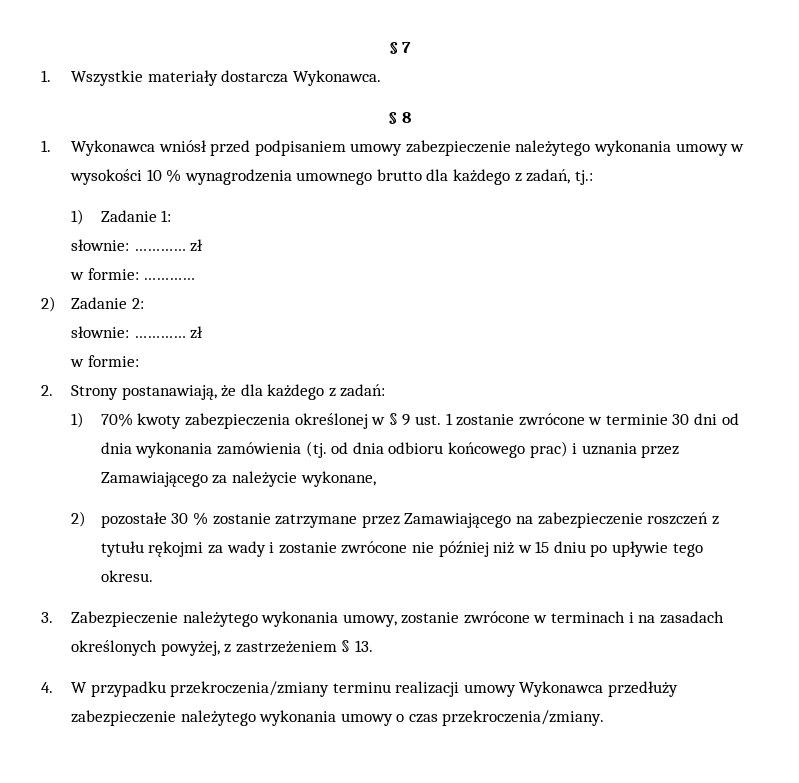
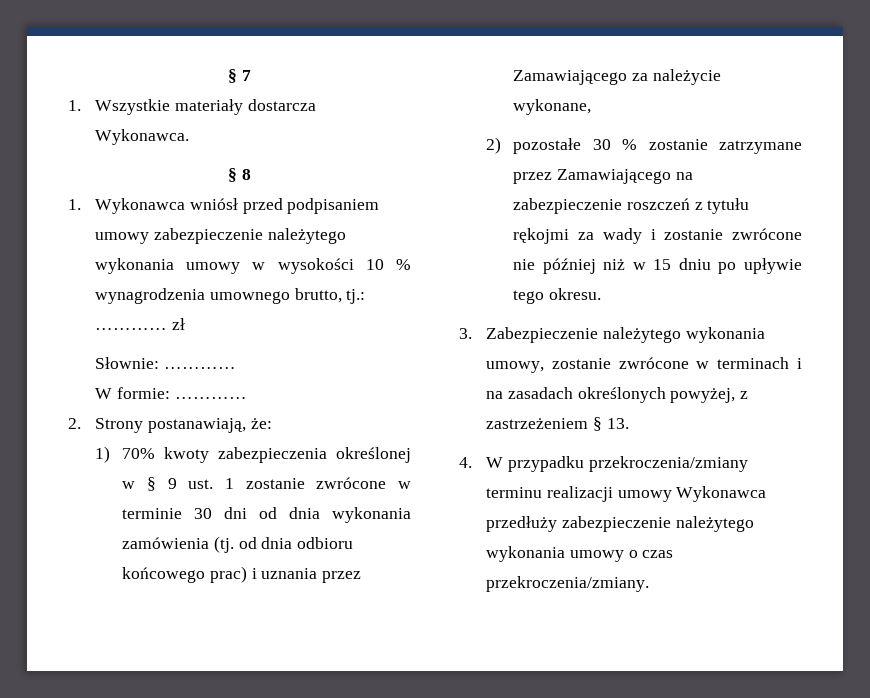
- 1. Wykonawca wniósł przed podpisaniem umowy zabezpieczenie należytego wykonania umowy w wysokości 10 % wynagrodzenia umownego brutto dla każdego z zadań, tj.:
- 1) Zadanie 1:
- słownie: ………… zł
- w formie: …………
+ 1. Wykonawca wniósł przed podpisaniem umowy zabezpieczenie należytego wykonania umowy w wysokości 10 % wynagrodzenia umownego brutto, tj.: ………… zł
+ Słownie: …………
+ W formie: …………
- 2) Zadanie 2:
- słownie: ………… zł
- w formie:
- 2. Strony postanawiają, że dla każdego z zadań:
+ 2. Strony postanawiają, że:

